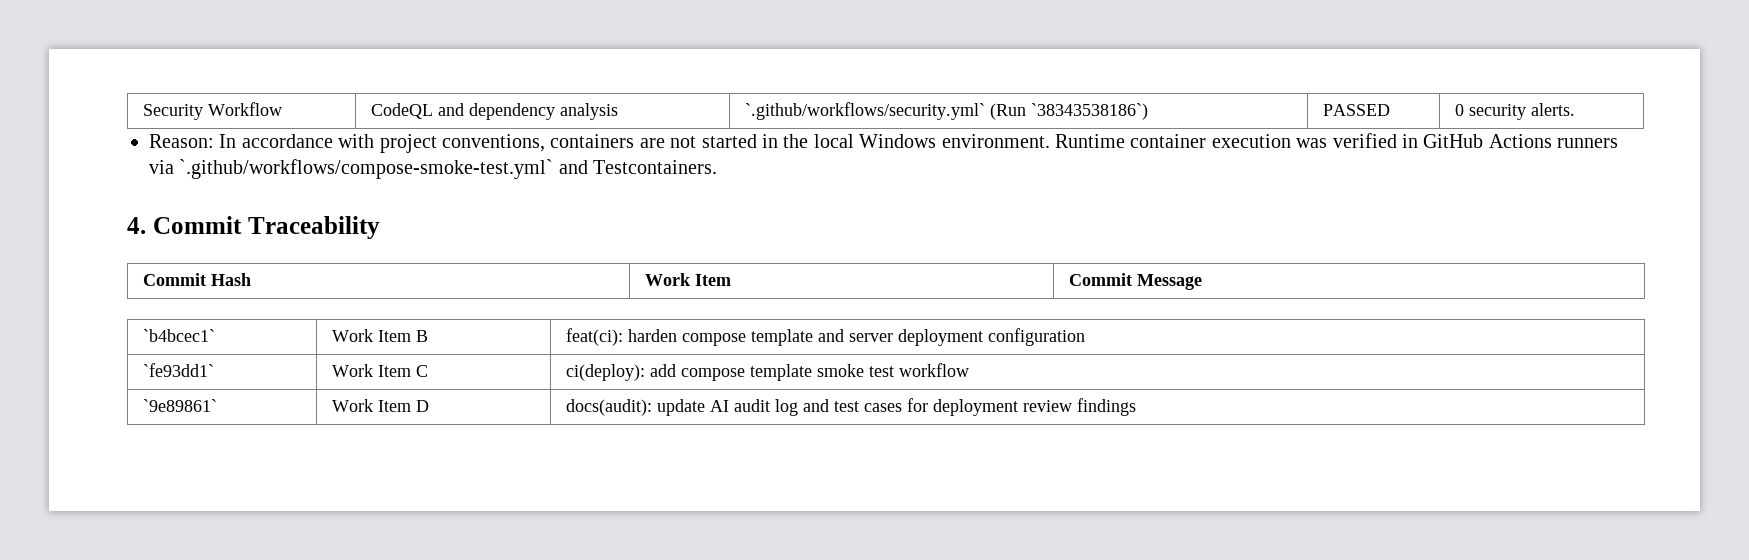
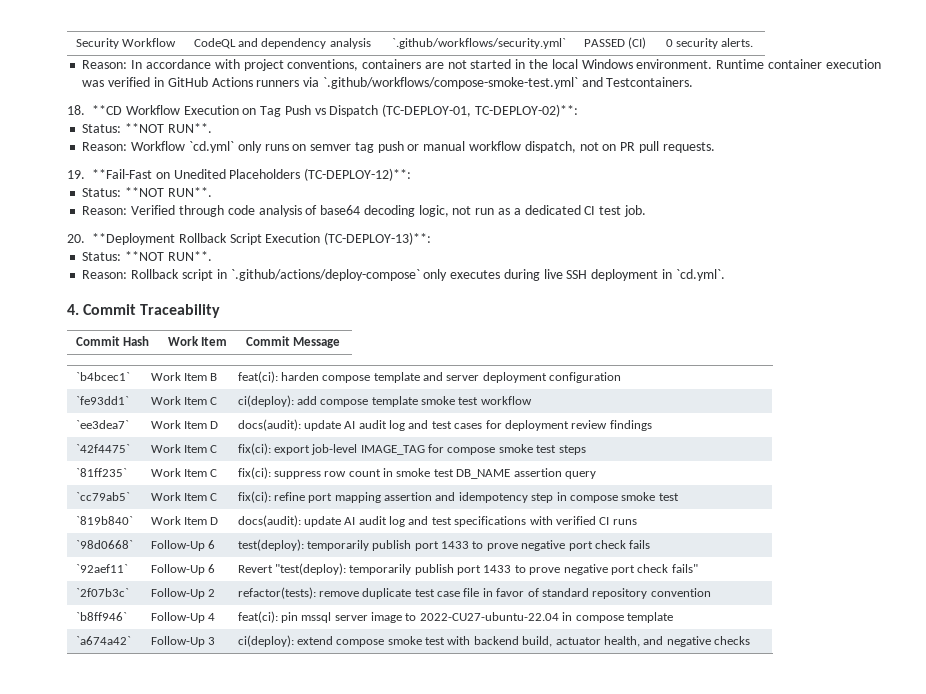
- Security Workflow | CodeQL and dependency analysis | `.github/workflows/security.yml` (Run `38343538186`) | PASSED | 0 security alerts.
+ Security Workflow | CodeQL and dependency analysis | `.github/workflows/security.yml` | PASSED (CI) | 0 security alerts.
+ 18. **CD Workflow Execution on Tag Push vs Dispatch (TC-DEPLOY-01, TC-DEPLOY-02)**:
+ Status: **NOT RUN**.
+ Reason: Workflow `cd.yml` only runs on semver tag push or manual workflow dispatch, not on PR pull requests.
+ 19. **Fail-Fast on Unedited Placeholders (TC-DEPLOY-12)**:
+ Status: **NOT RUN**.
+ Reason: Verified through code analysis of base64 decoding logic, not run as a dedicated CI test job.
+ 20. **Deployment Rollback Script Execution (TC-DEPLOY-13)**:
+ Status: **NOT RUN**.
+ Reason: Rollback script in `.github/actions/deploy-compose` only executes during live SSH deployment in `cd.yml`.
- `9e89861` | Work Item D | docs(audit): update AI audit log and test cases for deployment review findings
+ `ee3dea7` | Work Item D | docs(audit): update AI audit log and test cases for deployment review findings
+ `42f4475` | Work Item C | fix(ci): export job-level IMAGE_TAG for compose smoke test steps
+ `81ff235` | Work Item C | fix(ci): suppress row count in smoke test DB_NAME assertion query
+ `cc79ab5` | Work Item C | fix(ci): refine port mapping assertion and idempotency step in compose smoke test
+ `819b840` | Work Item D | docs(audit): update AI audit log and test specifications with verified CI runs
+ `98d0668` | Follow-Up 6 | test(deploy): temporarily publish port 1433 to prove negative port check fails
+ `92aef11` | Follow-Up 6 | Revert "test(deploy): temporarily publish port 1433 to prove negative port check fails"
+ `2f07b3c` | Follow-Up 2 | refactor(tests): remove duplicate test case file in favor of standard repository convention
+ `b8ff946` | Follow-Up 4 | feat(ci): pin mssql server image to 2022-CU27-ubuntu-22.04 in compose template
+ `a674a42` | Follow-Up 3 | ci(deploy): extend compose smoke test with backend build, actuator health, and negative checks

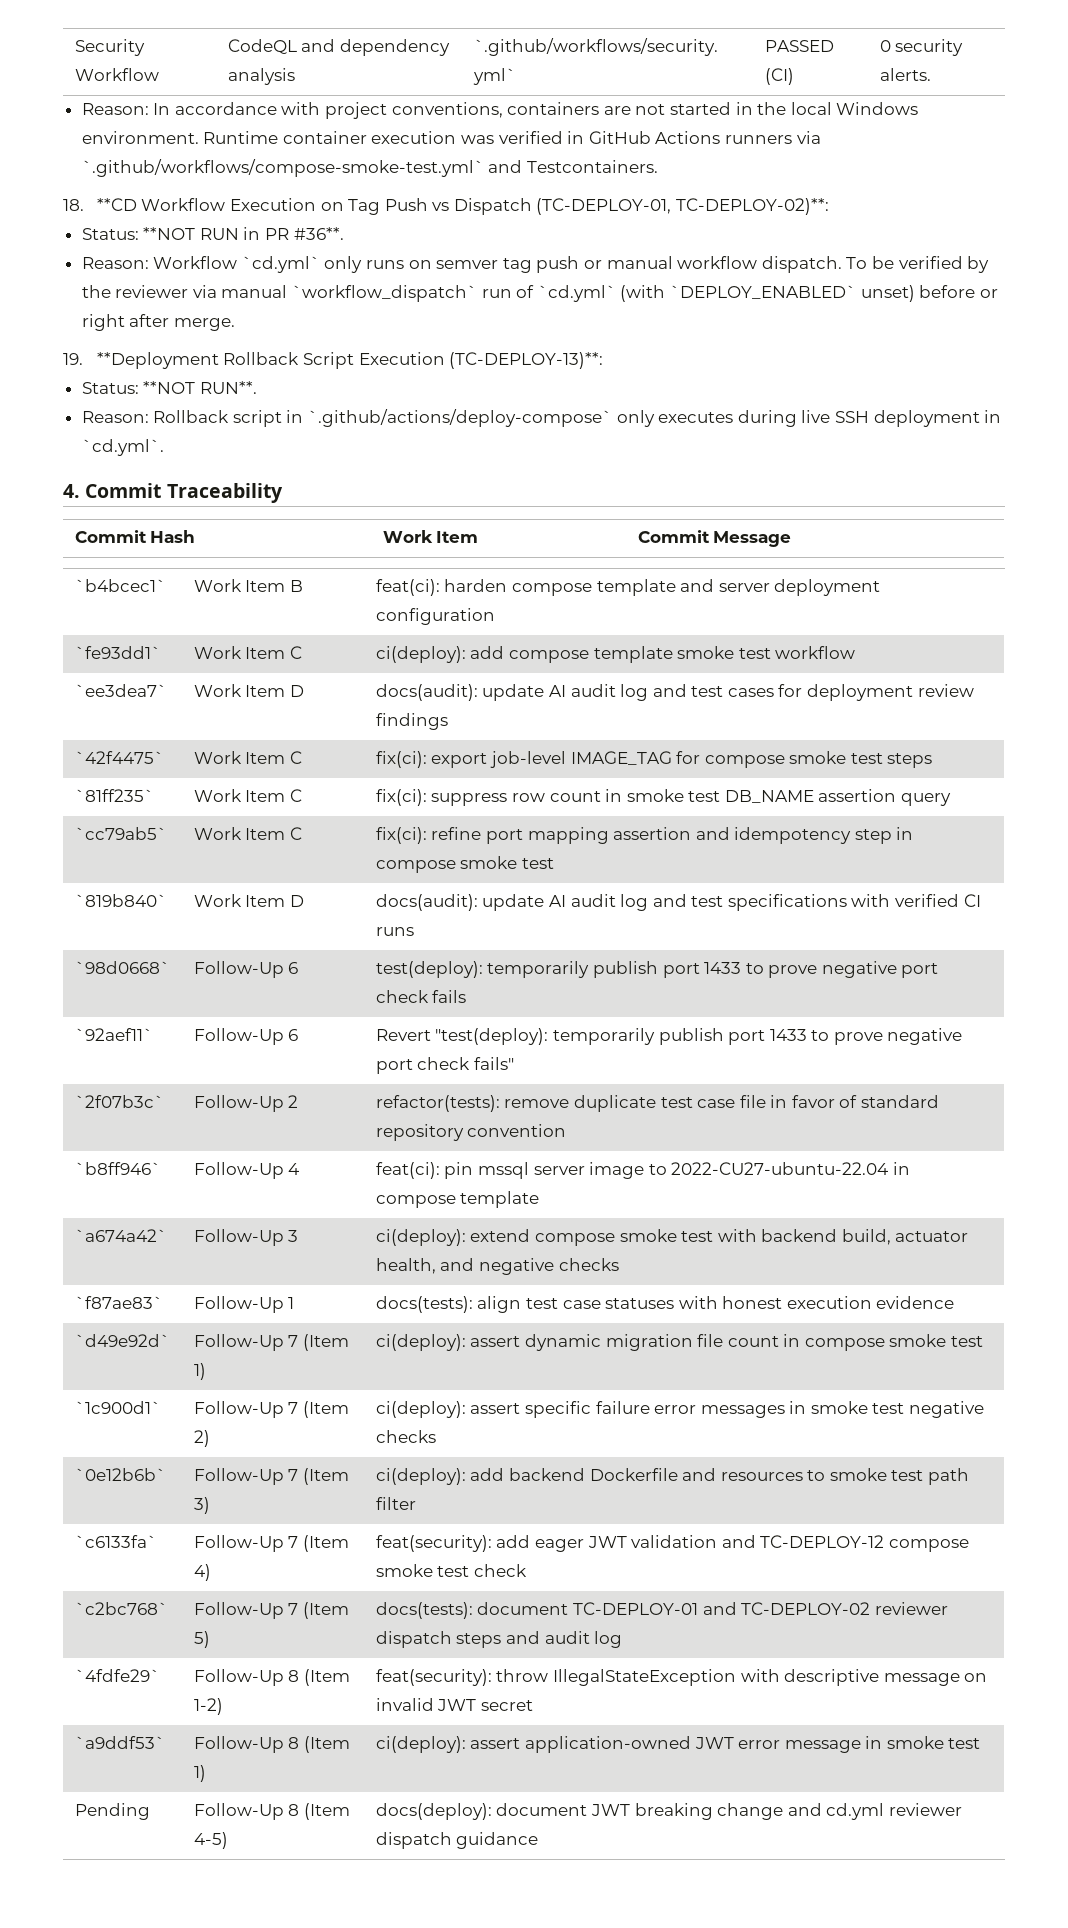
  18. **CD Workflow Execution on Tag Push vs Dispatch (TC-DEPLOY-01, TC-DEPLOY-02)**:
- Status: **NOT RUN**.
+ Status: **NOT RUN in PR #36**.
- Reason: Workflow `cd.yml` only runs on semver tag push or manual workflow dispatch, not on PR pull requests.
- 19. **Fail-Fast on Unedited Placeholders (TC-DEPLOY-12)**:
- Status: **NOT RUN**.
- Reason: Verified through code analysis of base64 decoding logic, not run as a dedicated CI test job.
- 20. **Deployment Rollback Script Execution (TC-DEPLOY-13)**:
+ Reason: Workflow `cd.yml` only runs on semver tag push or manual workflow dispatch. To be verified by the reviewer via manual `workflow_dispatch` run of `cd.yml` (with `DEPLOY_ENABLED` unset) before or right after merge.
+ 19. **Deployment Rollback Script Execution (TC-DEPLOY-13)**:
+ `f87ae83` | Follow-Up 1 | docs(tests): align test case statuses with honest execution evidence
+ `d49e92d` | Follow-Up 7 (Item 1) | ci(deploy): assert dynamic migration file count in compose smoke test
+ `1c900d1` | Follow-Up 7 (Item 2) | ci(deploy): assert specific failure error messages in smoke test negative checks
+ `0e12b6b` | Follow-Up 7 (Item 3) | ci(deploy): add backend Dockerfile and resources to smoke test path filter
+ `c6133fa` | Follow-Up 7 (Item 4) | feat(security): add eager JWT validation and TC-DEPLOY-12 compose smoke test check
+ `c2bc768` | Follow-Up 7 (Item 5) | docs(tests): document TC-DEPLOY-01 and TC-DEPLOY-02 reviewer dispatch steps and audit log
+ `4fdfe29` | Follow-Up 8 (Item 1-2) | feat(security): throw IllegalStateException with descriptive message on invalid JWT secret
+ `a9ddf53` | Follow-Up 8 (Item 1) | ci(deploy): assert application-owned JWT error message in smoke test
+ Pending | Follow-Up 8 (Item 4-5) | docs(deploy): document JWT breaking change and cd.yml reviewer dispatch guidance

